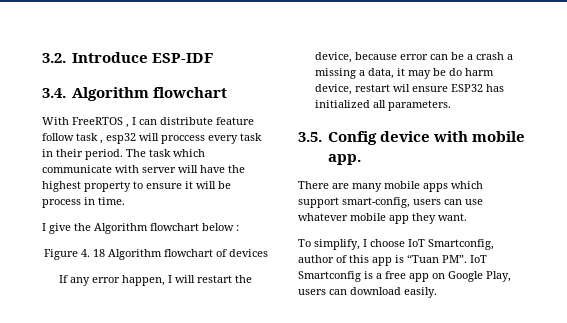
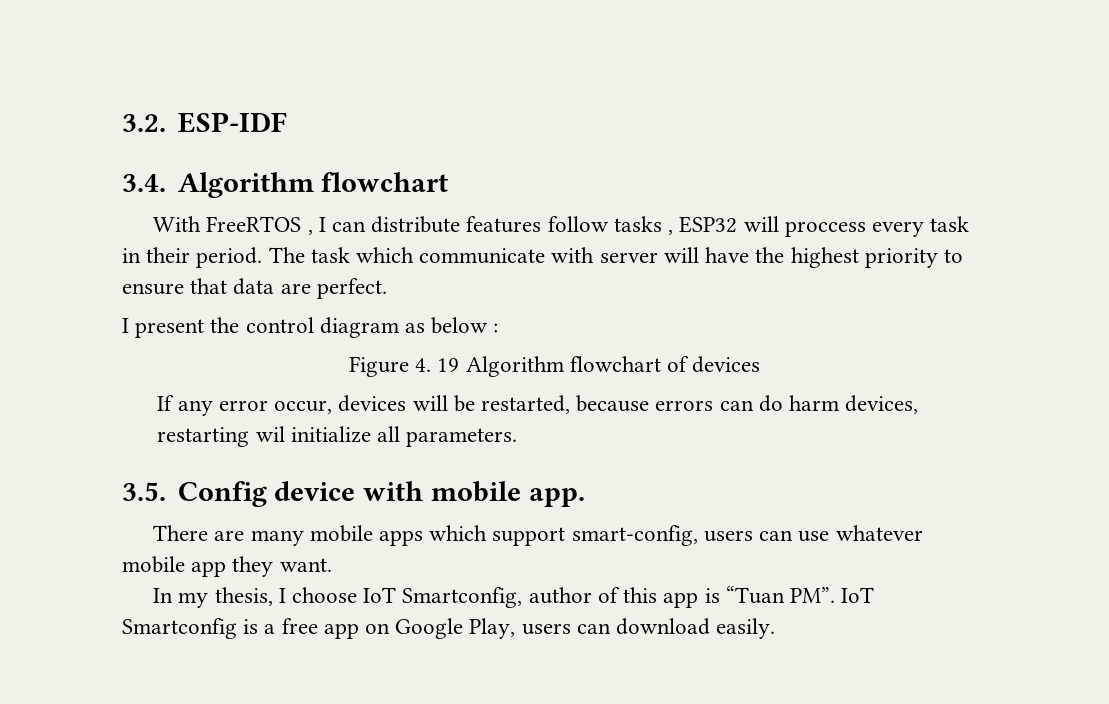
- 3.2. Introduce ESP-IDF
+ 3.2. ESP-IDF
- With FreeRTOS , I can distribute feature follow task , esp32 will proccess every task in their period.
+ With FreeRTOS , I can distribute features follow tasks , ESP32 will proccess every task in their period.
- The task which communicate with server will have the highest property to ensure it will be process in time.
- I give the Algorithm flowchart below :
+ The task which communicate with server will have the highest priority to ensure that data are perfect.
+ I present the control diagram as below :
- Figure 4. 18 Algorithm flowchart of devices
+ Figure 4. 19 Algorithm flowchart of devices
- If any error happen, I will restart the device, because error can be a crash a missing a data, it may be do harm device, restart wil ensure ESP32 has initialized all parameters.
+ If any error occur, devices will be restarted, because errors can do harm devices, restarting wil initialize all parameters.
- To simplify, I choose IoT Smartconfig, author of this app is “Tuan PM”. IoT Smartconfig is a free app on Google Play, users can download easily.
+ In my thesis, I choose IoT Smartconfig, author of this app is “Tuan PM”. IoT Smartconfig is a free app on Google Play, users can download easily.

